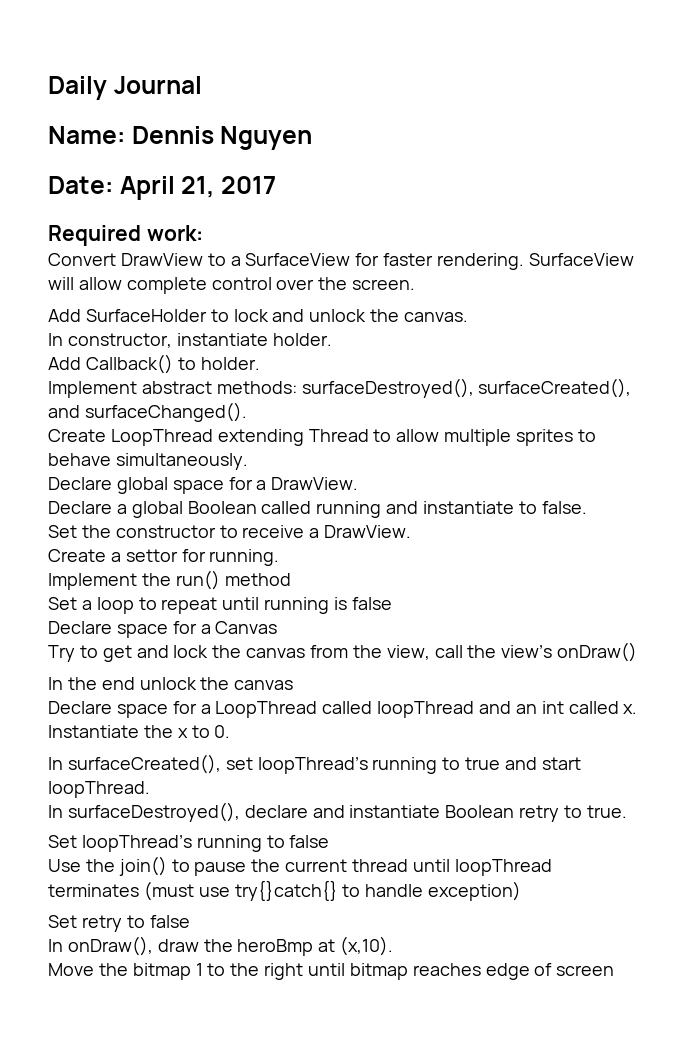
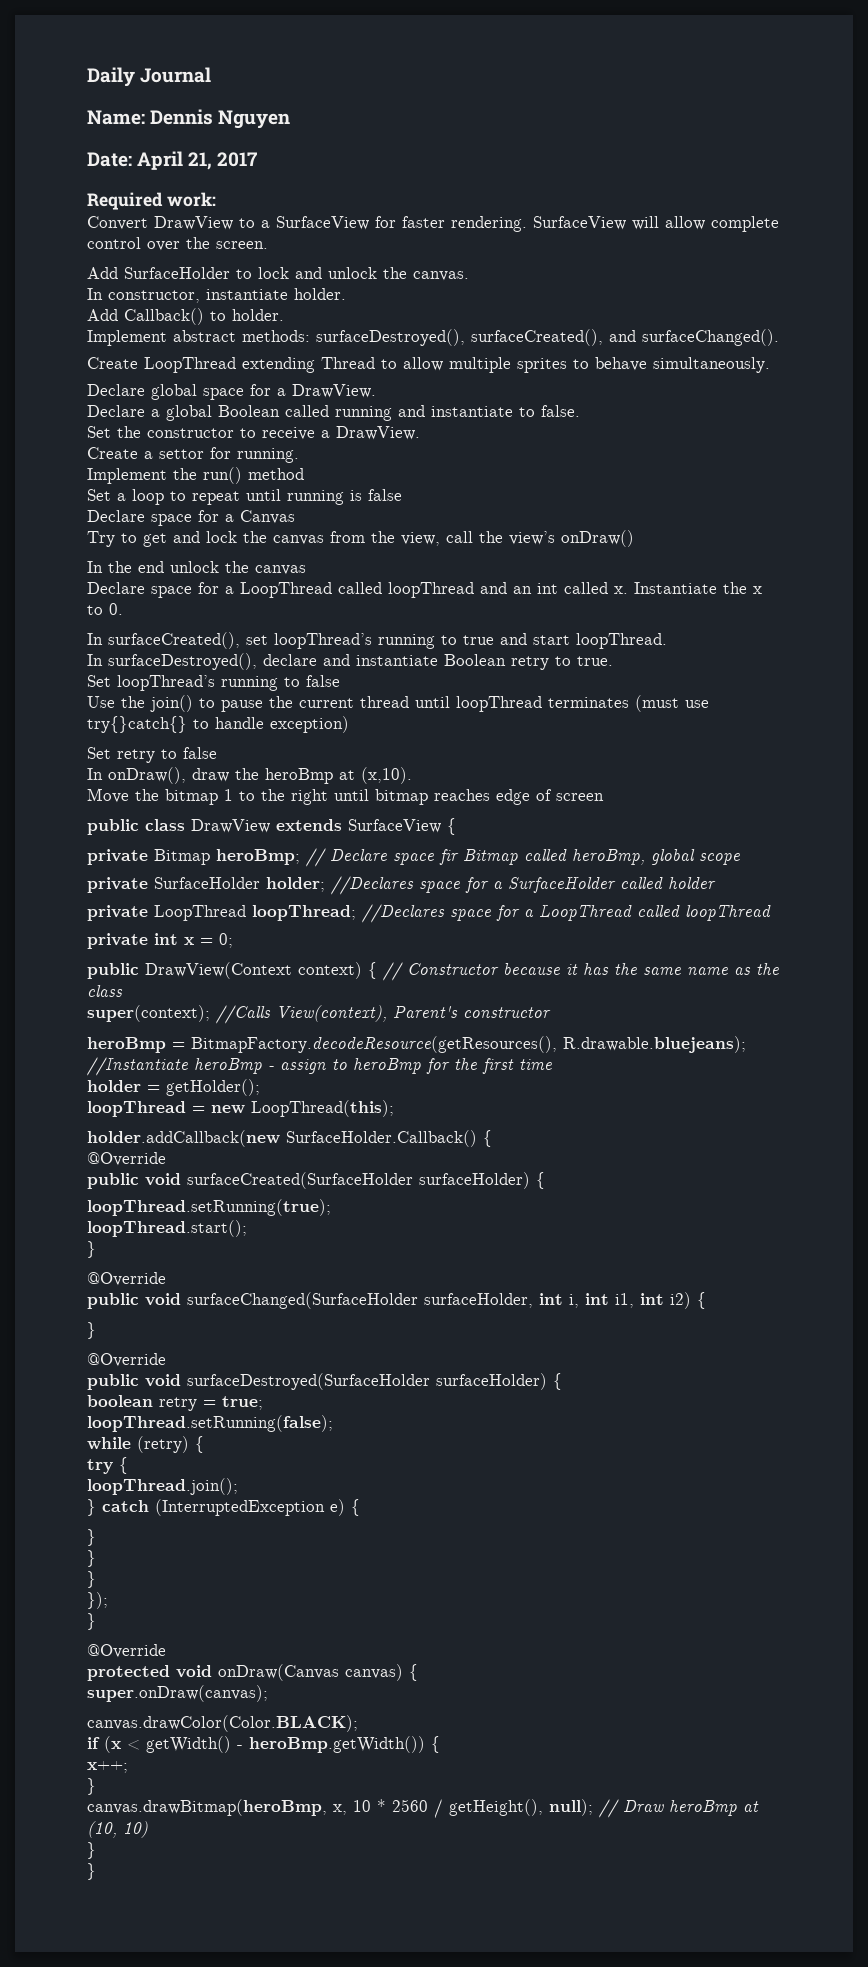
+ public class DrawView extends SurfaceView {
+ private Bitmap heroBmp; // Declare space fir Bitmap called heroBmp, global scope
+ private SurfaceHolder holder; //Declares space for a SurfaceHolder called holder
+ private LoopThread loopThread; //Declares space for a LoopThread called loopThread
+ private int x = 0;
+ public DrawView(Context context) { // Constructor because it has the same name as the class
+ super(context); //Calls View(context), Parent's constructor
+ heroBmp = BitmapFactory.decodeResource(getResources(), R.drawable.bluejeans); //Instantiate heroBmp - assign to heroBmp for the first time
+ holder = getHolder();
+ loopThread = new LoopThread(this);
+ holder.addCallback(new SurfaceHolder.Callback() {
+ @Override
+ public void surfaceCreated(SurfaceHolder surfaceHolder) {
+ loopThread.setRunning(true);
+ loopThread.start();
+ }
+ @Override
+ public void surfaceChanged(SurfaceHolder surfaceHolder, int i, int i1, int i2) {
+ }
+ @Override
+ public void surfaceDestroyed(SurfaceHolder surfaceHolder) {
+ boolean retry = true;
+ loopThread.setRunning(false);
+ while (retry) {
+ try {
+ loopThread.join();
+ } catch (InterruptedException e) {
+ }
+ }
+ }
+ });
+ }
+ @Override
+ protected void onDraw(Canvas canvas) {
+ super.onDraw(canvas);
+ canvas.drawColor(Color.BLACK);
+ if (x < getWidth() - heroBmp.getWidth()) {
+ x++;
+ }
+ canvas.drawBitmap(heroBmp, x, 10 * 2560 / getHeight(), null); // Draw heroBmp at (10, 10)
+ }
+ }

